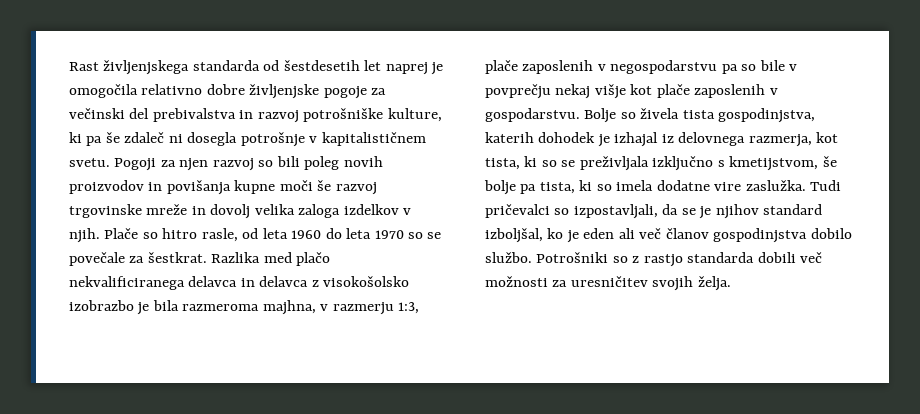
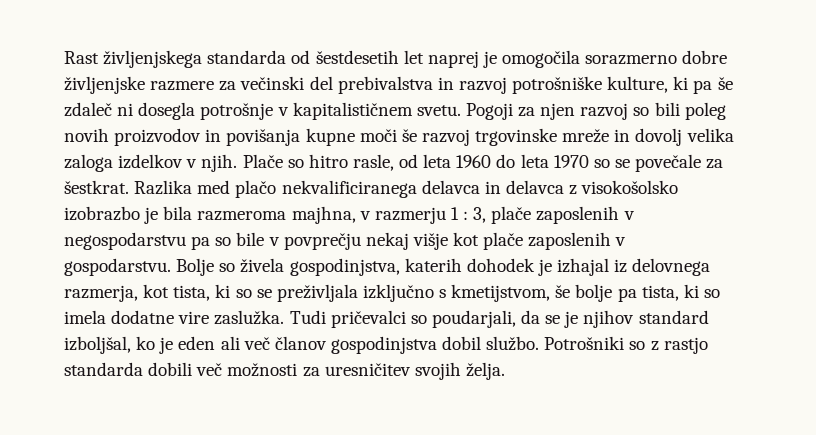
- Rast življenjskega standarda od šestdesetih let naprej je omogočila relativno dobre življenjske pogoje za večinski del prebivalstva in razvoj potrošniške kulture, ki pa še zdaleč ni dosegla potrošnje v kapitalističnem svetu.
+ Rast življenjskega standarda od šestdesetih let naprej je omogočila sorazmerno dobre življenjske razmere za večinski del prebivalstva in razvoj potrošniške kulture, ki pa še zdaleč ni dosegla potrošnje v kapitalističnem svetu.
- Razlika med plačo nekvalificiranega delavca in delavca z visokošolsko izobrazbo je bila razmeroma majhna, v razmerju 1:3, plače zaposlenih v negospodarstvu pa so bile v povprečju nekaj višje kot plače zaposlenih v gospodarstvu.
+ Razlika med plačo nekvalificiranega delavca in delavca z visokošolsko izobrazbo je bila razmeroma majhna, v razmerju 1 : 3, plače zaposlenih v negospodarstvu pa so bile v povprečju nekaj višje kot plače zaposlenih v gospodarstvu.
- Bolje so živela tista gospodinjstva, katerih dohodek je izhajal iz delovnega razmerja, kot tista, ki so se preživljala izključno s kmetijstvom, še bolje pa tista, ki so imela dodatne vire zaslužka.
+ Bolje so živela gospodinjstva, katerih dohodek je izhajal iz delovnega razmerja, kot tista, ki so se preživljala izključno s kmetijstvom, še bolje pa tista, ki so imela dodatne vire zaslužka.
- Tudi pričevalci so izpostavljali, da se je njihov standard izboljšal, ko je eden ali več članov gospodinjstva dobilo službo.
+ Tudi pričevalci so poudarjali, da se je njihov standard izboljšal, ko je eden ali več članov gospodinjstva dobil službo.

